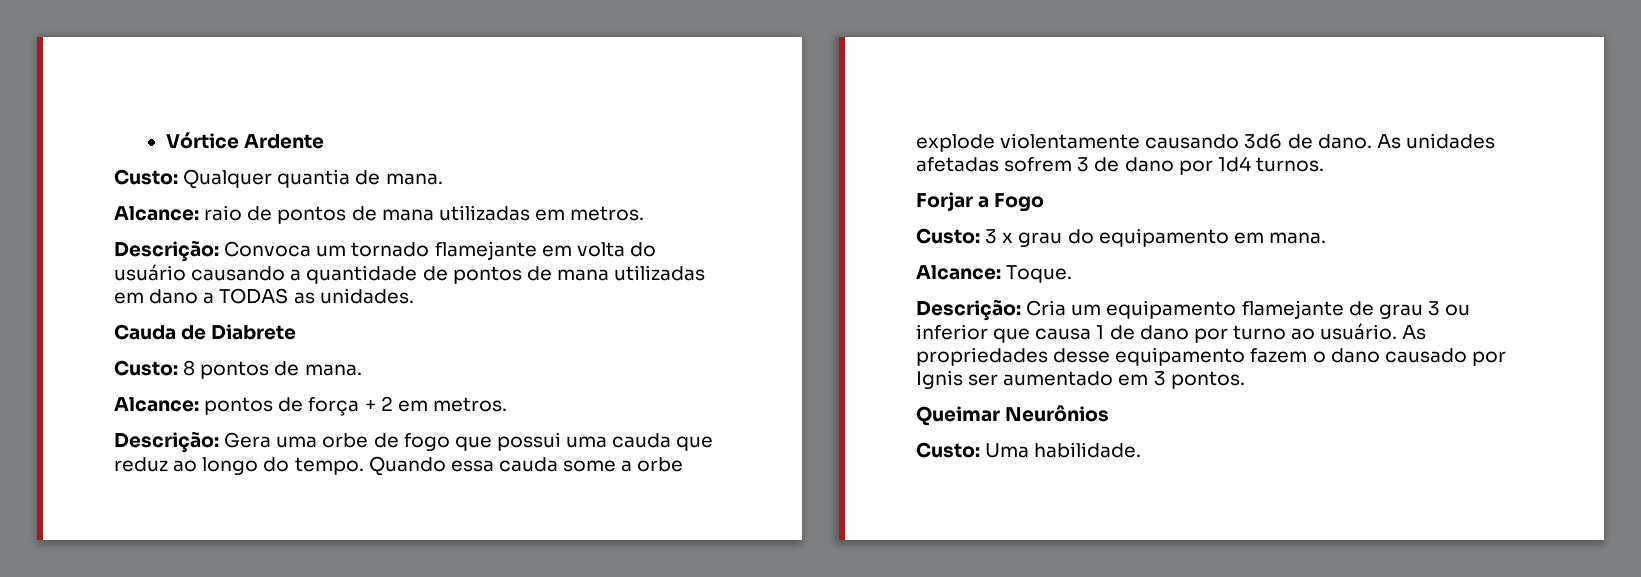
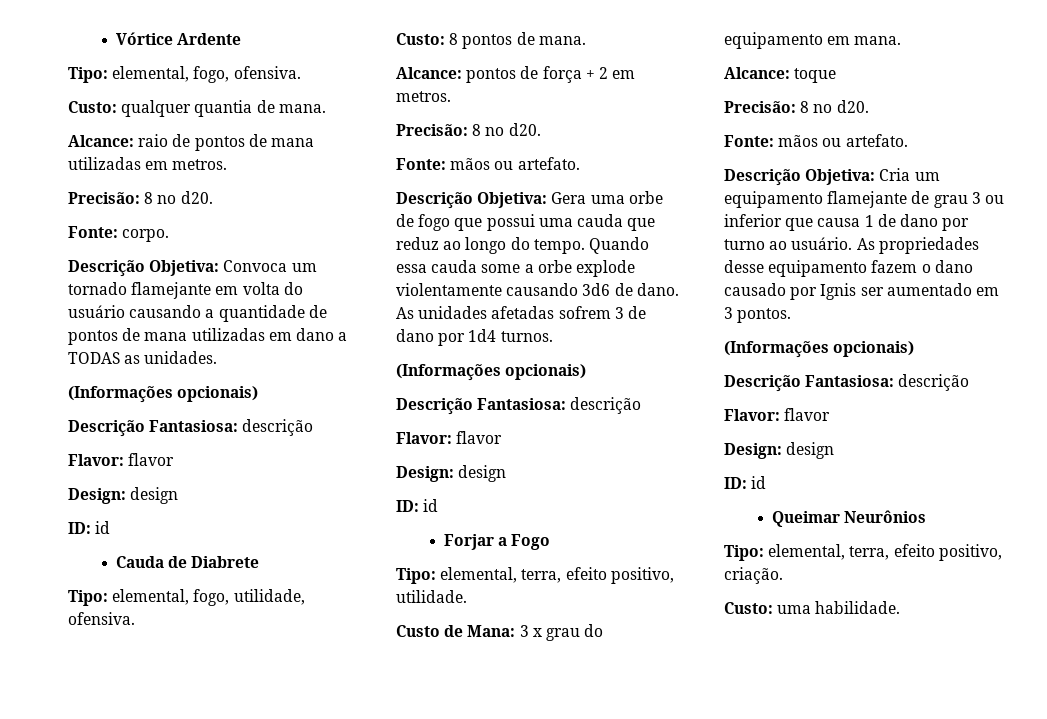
- Custo: Qualquer quantia de mana.
+ Tipo: elemental, fogo, ofensiva.
+ Custo: qualquer quantia de mana.
  Alcance: raio de pontos de mana utilizadas em metros.
- Descrição: Convoca um tornado flamejante em volta do usuário causando a quantidade de pontos de mana utilizadas em dano a TODAS as unidades.
+ Precisão: 8 no d20.
+ Fonte: corpo.
+ Descrição Objetiva: Convoca um tornado flamejante em volta do usuário causando a quantidade de pontos de mana utilizadas em dano a TODAS as unidades.
+ (Informações opcionais)
+ Descrição Fantasiosa: descrição
+ Flavor: flavor
+ Design: design
+ ID: id
  Cauda de Diabrete
+ Tipo: elemental, fogo, utilidade, ofensiva.
  Alcance: pontos de força + 2 em metros.
- Descrição: Gera uma orbe de fogo que possui uma cauda que reduz ao longo do tempo.
+ Precisão: 8 no d20.
+ Fonte: mãos ou artefato.
+ Descrição Objetiva: Gera uma orbe de fogo que possui uma cauda que reduz ao longo do tempo.
  As unidades afetadas sofrem 3 de dano por 1d4 turnos.
+ (Informações opcionais)
+ Descrição Fantasiosa: descrição
+ Flavor: flavor
+ Design: design
+ ID: id
  Forjar a Fogo
- Custo: 3 x grau do equipamento em mana.
+ Tipo: elemental, terra, efeito positivo, utilidade.
+ Custo de Mana: 3 x grau do equipamento em mana.
- Alcance: Toque.
- Descrição: Cria um equipamento flamejante de grau 3 ou inferior que causa 1 de dano por turno ao usuário.
+ Alcance: toque
+ Precisão: 8 no d20.
+ Fonte: mãos ou artefato.
+ Descrição Objetiva: Cria um equipamento flamejante de grau 3 ou inferior que causa 1 de dano por turno ao usuário.
  As propriedades desse equipamento fazem o dano causado por Ignis ser aumentado em 3 pontos.
+ (Informações opcionais)
+ Descrição Fantasiosa: descrição
+ Flavor: flavor
+ Design: design
+ ID: id
  Queimar Neurônios
- Custo: Uma habilidade.
+ Tipo: elemental, terra, efeito positivo, criação.
+ Custo: uma habilidade.

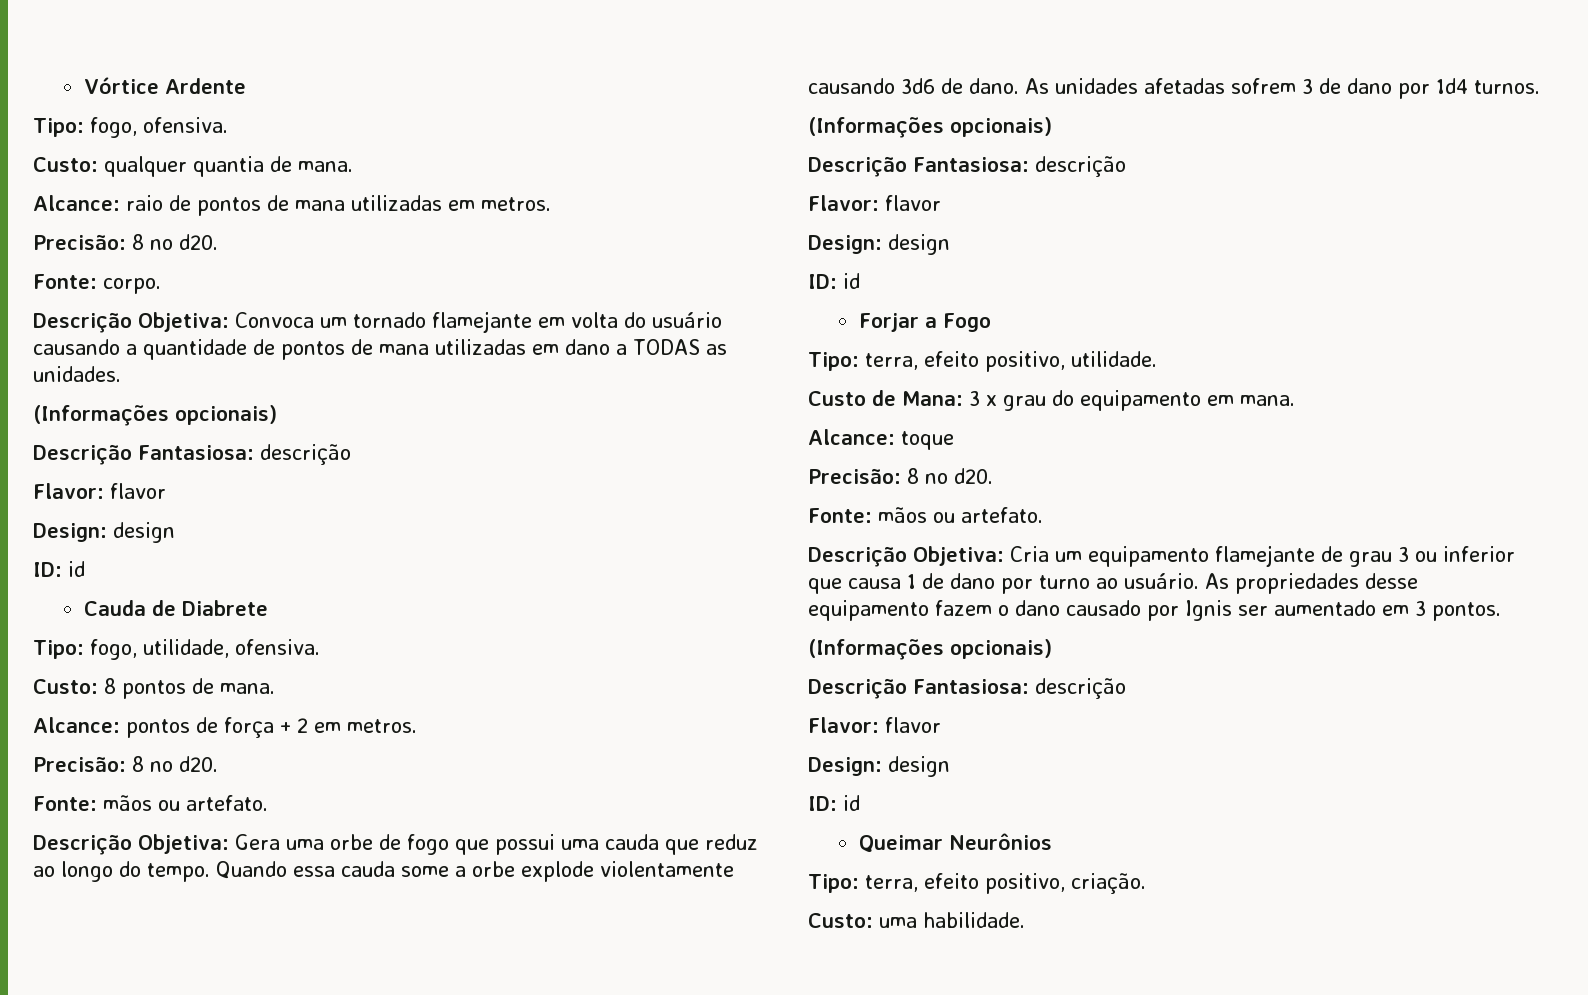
- Tipo: elemental, fogo, ofensiva.
+ Tipo: fogo, ofensiva.
- Tipo: elemental, fogo, utilidade, ofensiva.
+ Tipo: fogo, utilidade, ofensiva.
- Tipo: elemental, terra, efeito positivo, utilidade.
+ Tipo: terra, efeito positivo, utilidade.
- Tipo: elemental, terra, efeito positivo, criação.
+ Tipo: terra, efeito positivo, criação.

